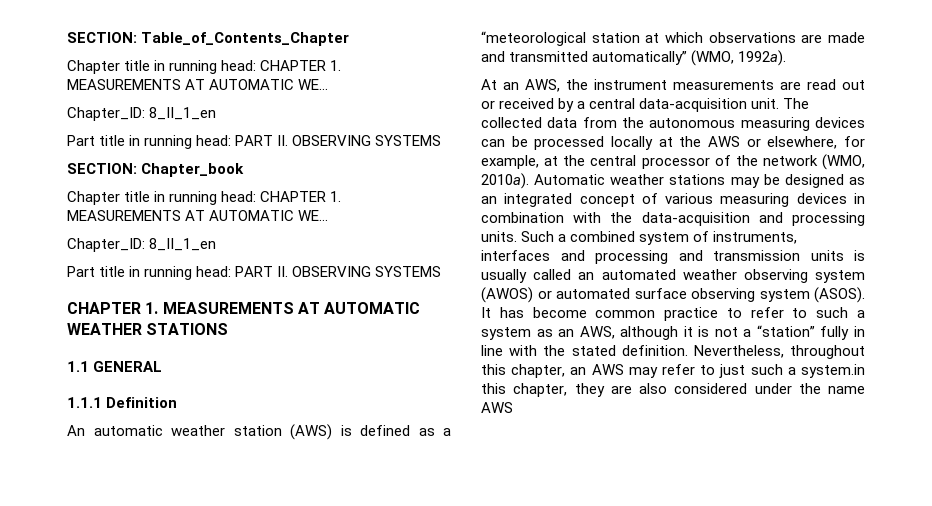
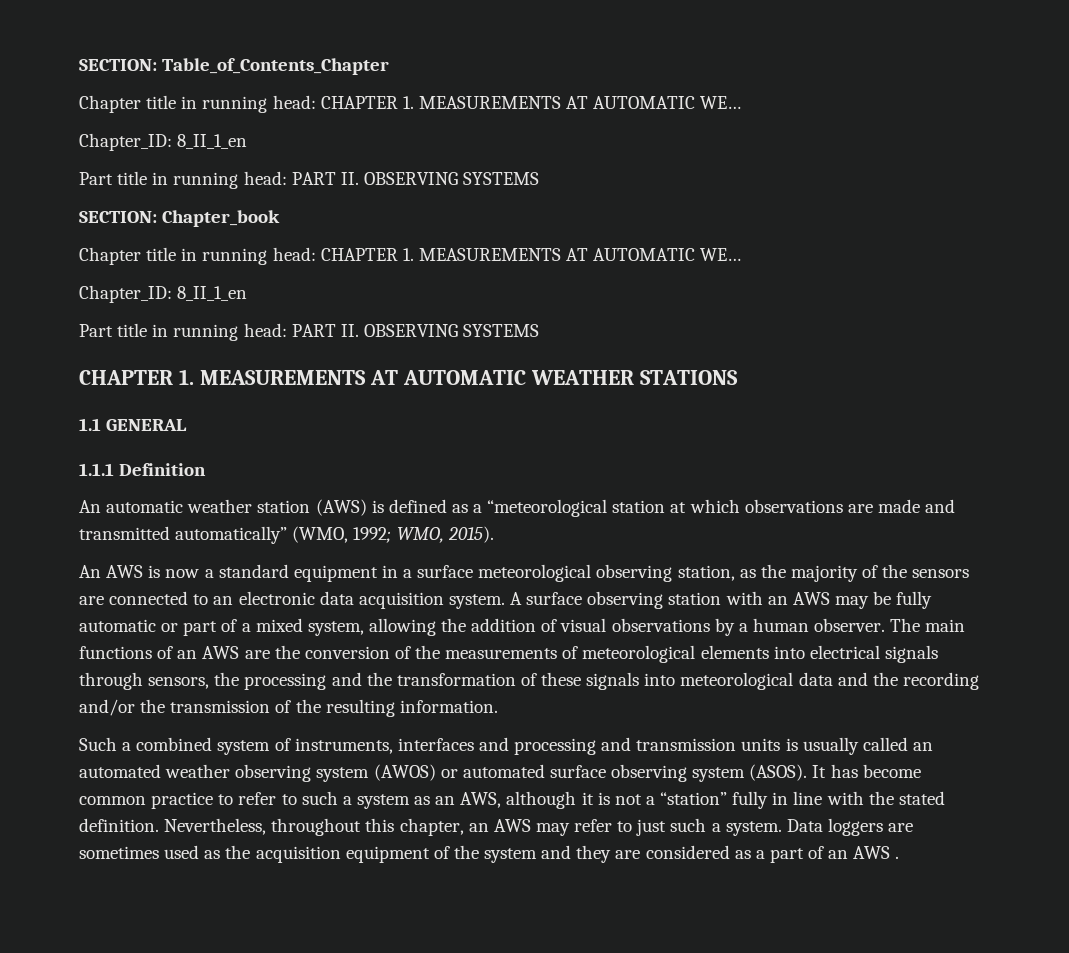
- An automatic weather station (AWS) is defined as a “meteorological station at which observations are made and transmitted automatically” (WMO, 1992a).
- At an AWS, the instrument measurements are read out or received by a central data-acquisition unit. The collected data from the autonomous measuring devices can be processed locally at the AWS or elsewhere, for example, at the central processor of the network (WMO, 2010a). Automatic weather stations may be designed as an integrated concept of various measuring devices in combination with the data-acquisition and processing units. Such a combined system of instruments, interfaces and processing and transmission units is usually called an automated weather observing system (AWOS) or automated surface observing system (ASOS).
+ An automatic weather station (AWS) is defined as a “meteorological station at which observations are made and transmitted automatically” (WMO, 1992; WMO, 2015).
+ An AWS is now a standard equipment in a surface meteorological observing station, as the majority of the sensors are connected to an electronic data acquisition system. A surface observing station with an AWS may be fully automatic or part of a mixed system, allowing the addition of visual observations by a human observer. The main functions of an AWS are the conversion of the measurements of meteorological elements into electrical signals through sensors, the processing and the transformation of these signals into meteorological data and the recording and/or the transmission of the resulting information.
+ Such a combined system of instruments, interfaces and processing and transmission units is usually called an automated weather observing system (AWOS) or automated surface observing system (ASOS).
- Nevertheless, throughout this chapter, an AWS may refer to just such a system.in this chapter, they are also considered under the name AWS
+ Nevertheless, throughout this chapter, an AWS may refer to just such a system. Data loggers are sometimes used as the acquisition equipment of the system and they are considered as a part of an AWS .

